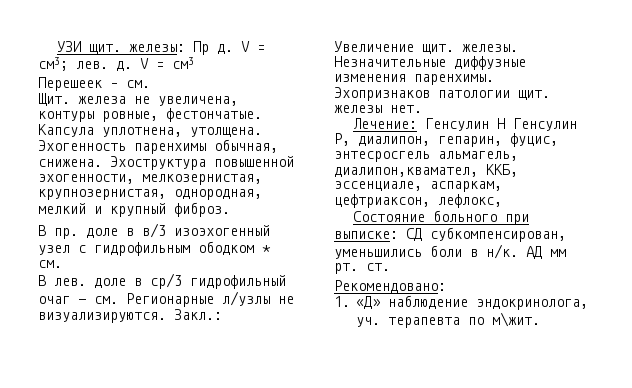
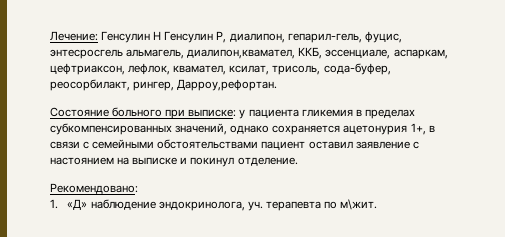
- УЗИ щит. железы: Пр д. V = см3; лев. д. V = см3
- Перешеек – см.
- Щит. железа не увеличена, контуры ровные, фестончатые. Капсула уплотнена, утолщена. Эхогенность паренхимы обычная, снижена. Эхоструктура повышенной эхогенности, мелкозернистая, крупнозернистая, однородная, мелкий и крупный фиброз.
- В пр. доле в в/3 изоэхогенный узел с гидрофильным ободком * см.
- В лев. доле в ср/3 гидрофильный очаг - см. Регионарные л/узлы не визуализируются. Закл.: Увеличение щит. железы. Незначительные диффузные изменения паренхимы. Эхопризнаков патологии щит. железы нет.
- Лечение: Генсулин Н Генсулин Р, диалипон, гепарин, фуцис, энтесросгель альмагель, диалипон,квамател, ККБ, эссенциале, аспаркам, цефтриаксон, лефлокс,
- Состояние больного при выписке: СД субкомпенсирован, уменьшились боли в н/к. АД мм рт. ст.
+ Лечение: Генсулин Н Генсулин Р, диалипон, гепарил-гель, фуцис, энтесросгель альмагель, диалипон,квамател, ККБ, эссенциале, аспаркам, цефтриаксон, лефлок, квамател, ксилат, трисоль, сода-буфер, реосорбилакт, рингер, Дарроу,рефортан.
+ Состояние больного при выписке: у пациента гликемия в пределах субкомпенсированных значений, однако сохраняется ацетонурия 1+, в связи с семейными обстоятельствами пациент оставил заявление с настоянием на выписке и покинул отделение.

